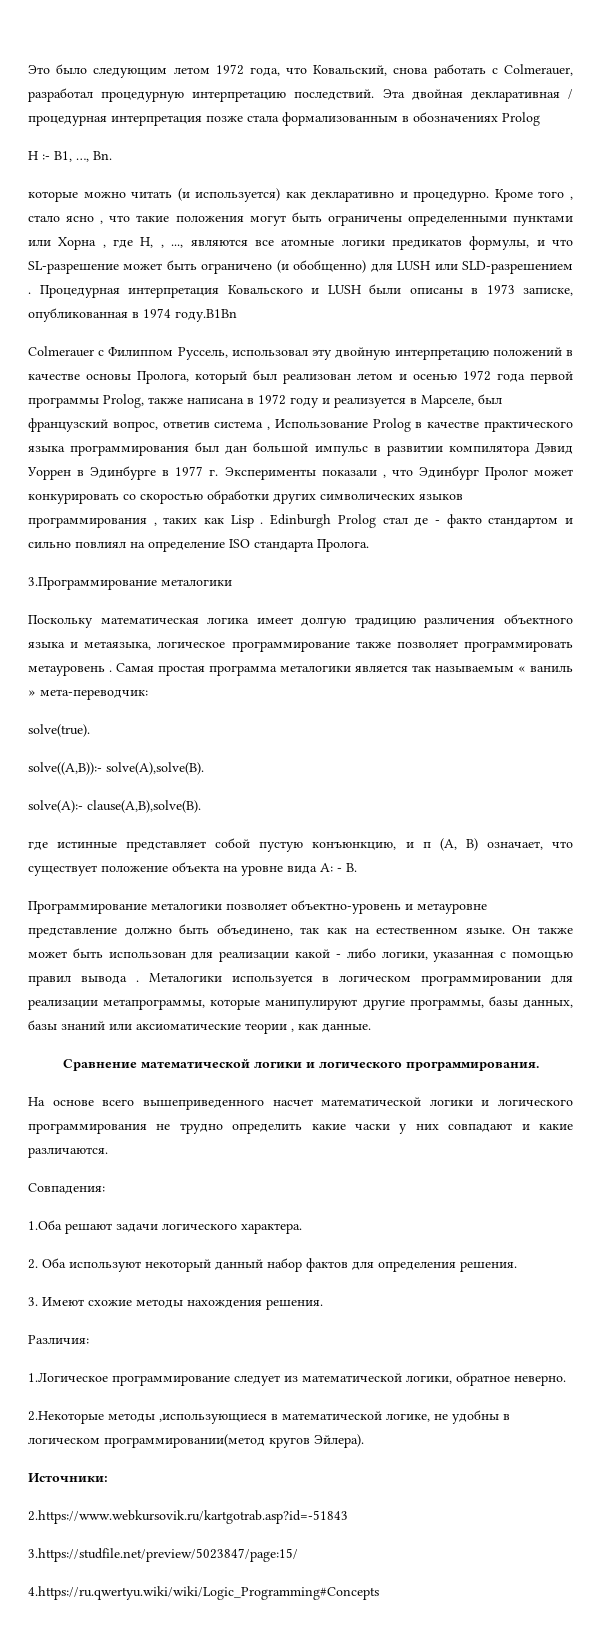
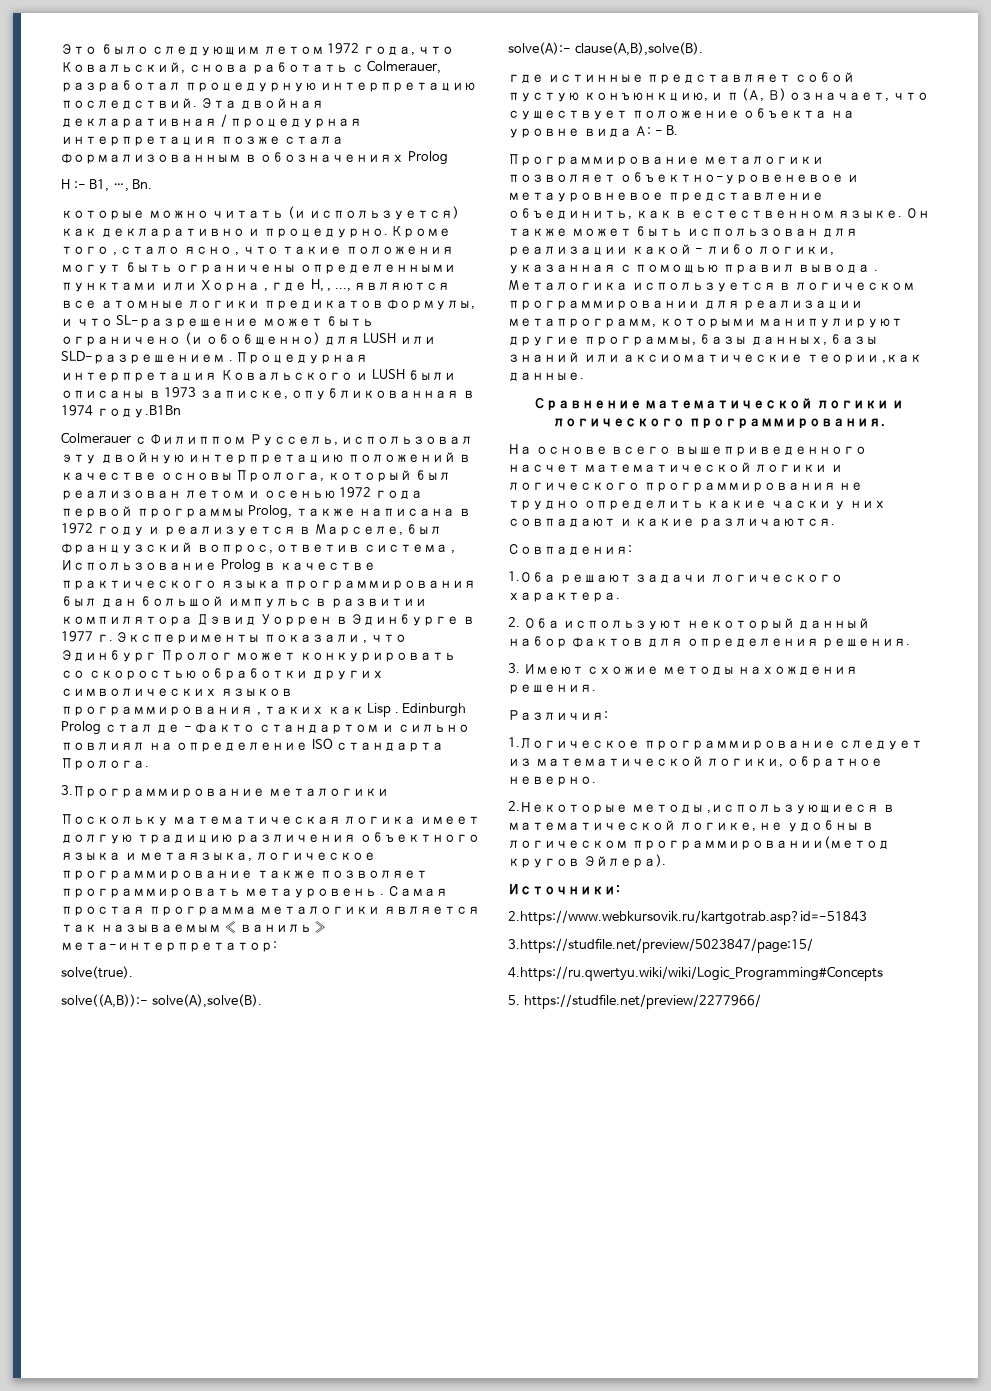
- Самая простая программа металогики является так называемым « ваниль » мета-переводчик:
+ Самая простая программа металогики является так называемым « ваниль » мета-интерпретатор:
- Программирование металогики позволяет объектно-уровень и метауровне представление должно быть объединено, так как на естественном языке.
+ Программирование металогики позволяет объектно-уровеневое и метауровневое представление объединить, как в естественном языке.
- Металогики используется в логическом программировании для реализации метапрограммы, которые манипулируют другие программы, базы данных, базы знаний или аксиоматические теории , как данные.
+ Металогика используется в логическом программировании для реализации метапрограмм, которыми манипулируют другие программы, базы данных, базы знаний или аксиоматические теории ,как данные.
+ 5. https://studfile.net/preview/2277966/

